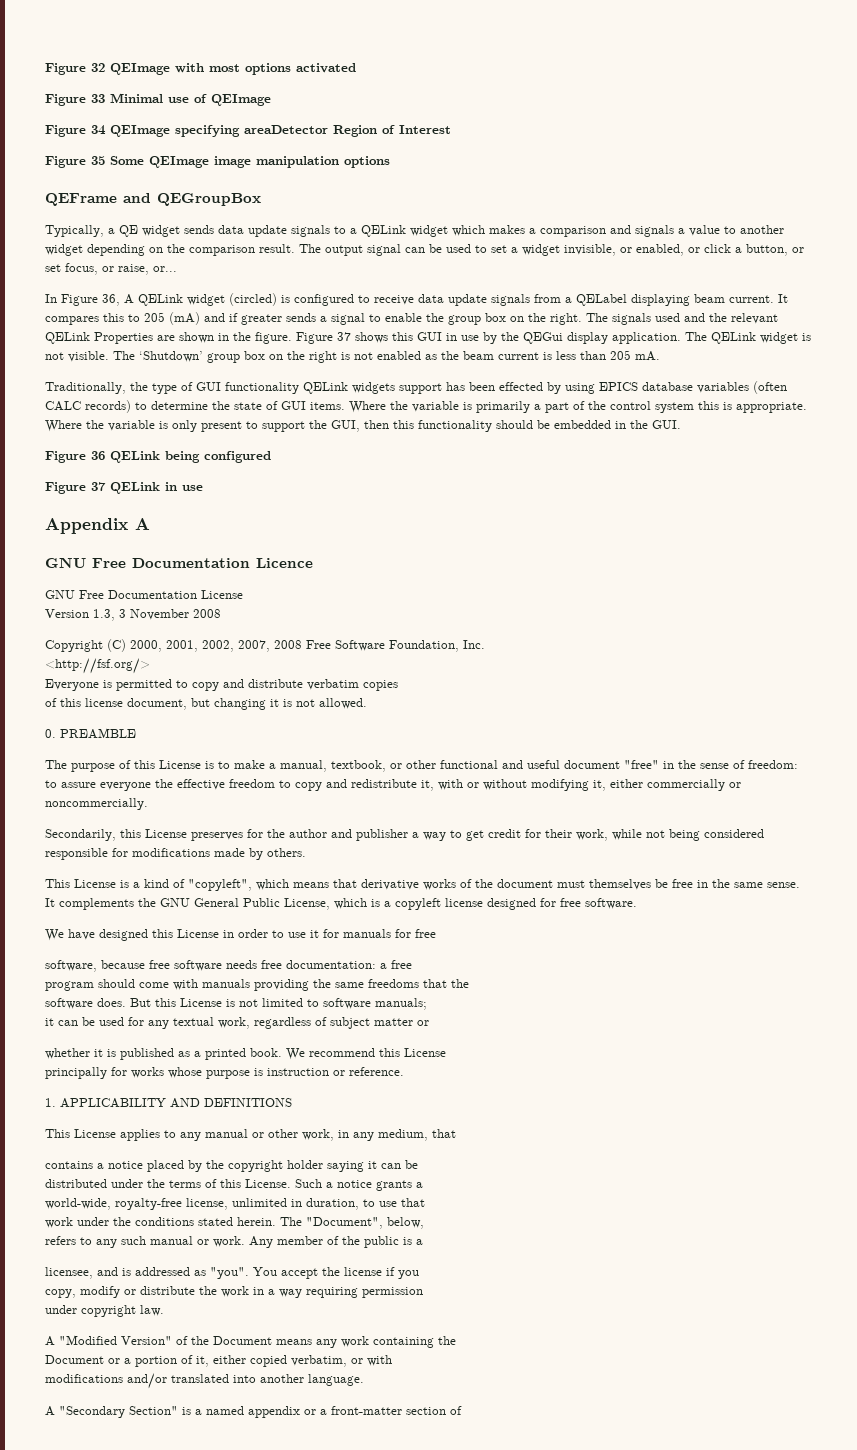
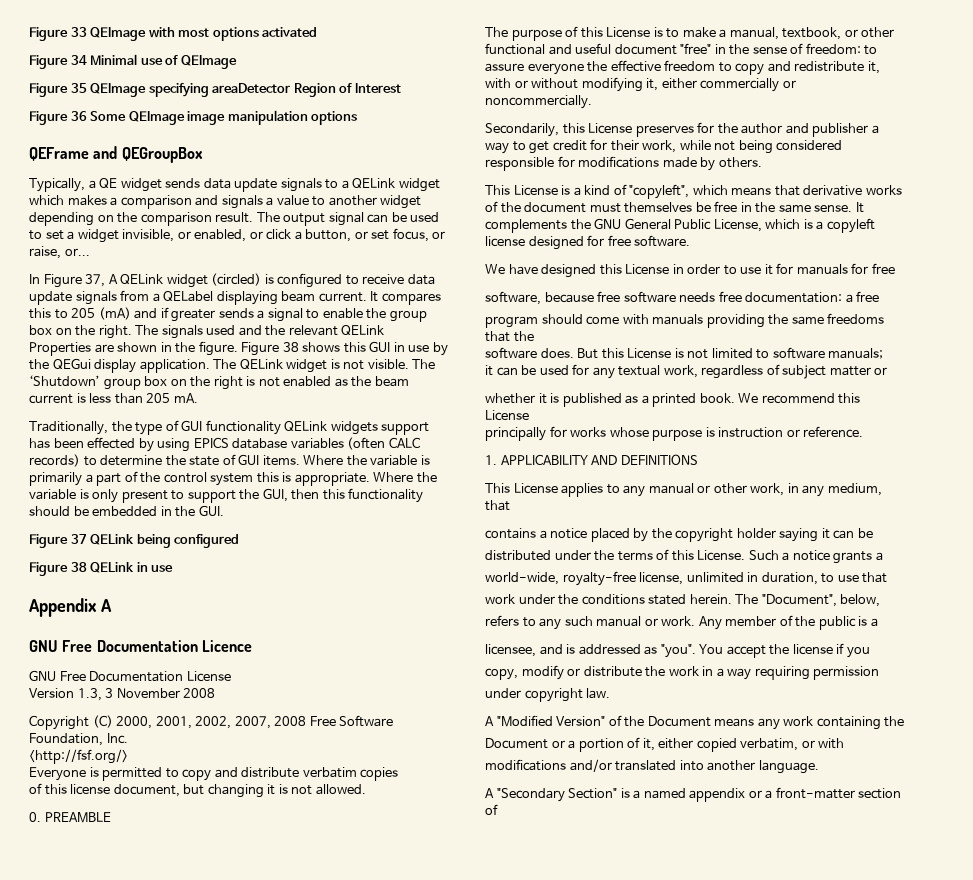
- Figure 32 QEImage with most options activated
+ Figure 33 QEImage with most options activated
- Figure 33 Minimal use of QEImage
+ Figure 34 Minimal use of QEImage
- Figure 34 QEImage specifying areaDetector Region of Interest
+ Figure 35 QEImage specifying areaDetector Region of Interest
- Figure 35 Some QEImage image manipulation options
+ Figure 36 Some QEImage image manipulation options
- In Figure 36, A QELink widget (circled) is configured to receive data update signals from a QELabel displaying beam current.
+ In Figure 37, A QELink widget (circled) is configured to receive data update signals from a QELabel displaying beam current.
- Figure 37 shows this GUI in use by the QEGui display application.
+ Figure 38 shows this GUI in use by the QEGui display application.
- Figure 36 QELink being configured
+ Figure 37 QELink being configured
- Figure 37 QELink in use
+ Figure 38 QELink in use

